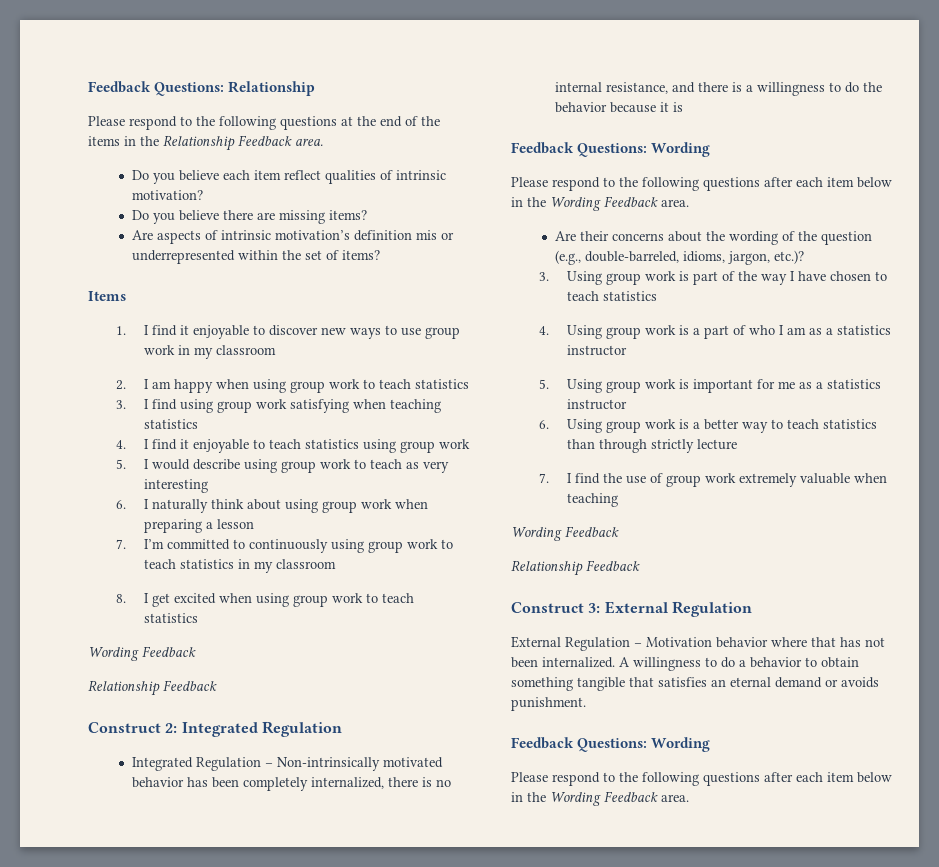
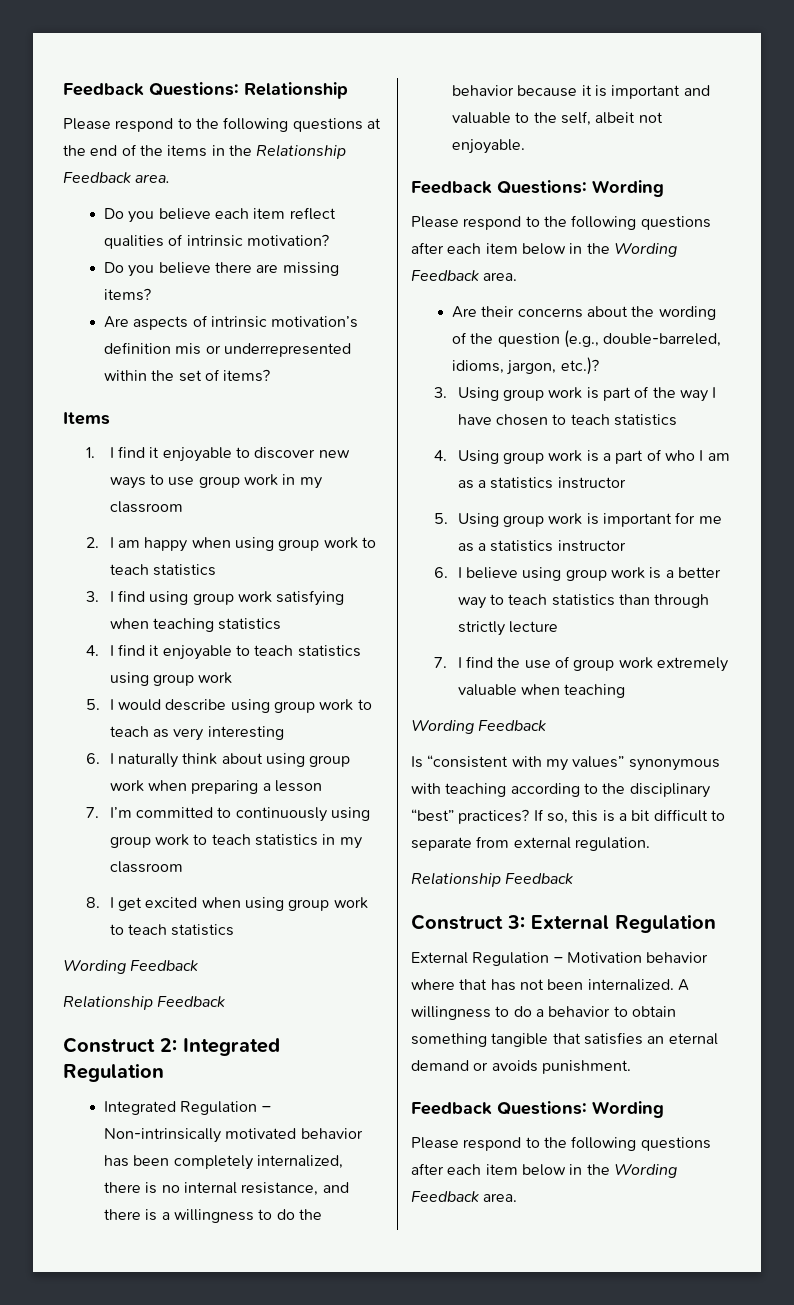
- Integrated Regulation – Non-intrinsically motivated behavior has been completely internalized, there is no internal resistance, and there is a willingness to do the behavior because it is
+ Integrated Regulation – Non-intrinsically motivated behavior has been completely internalized, there is no internal resistance, and there is a willingness to do the behavior because it is important and valuable to the self, albeit not enjoyable.
- 6. Using group work is a better way to teach statistics than through strictly lecture
+ 6. I believe using group work is a better way to teach statistics than through strictly lecture
+ Is “consistent with my values” synonymous with teaching according to the disciplinary “best” practices? If so, this is a bit difficult to separate from external regulation.

